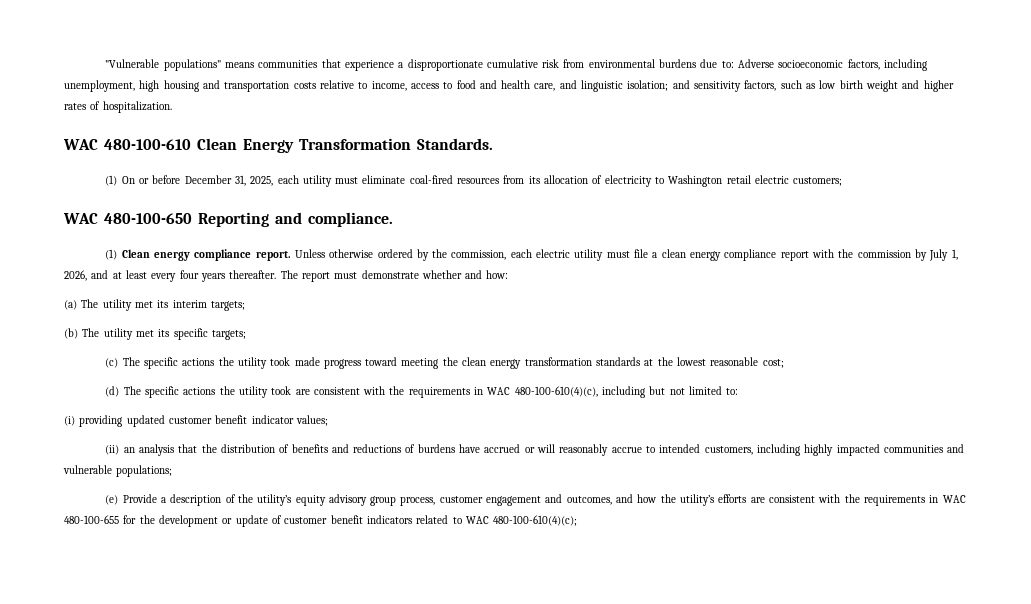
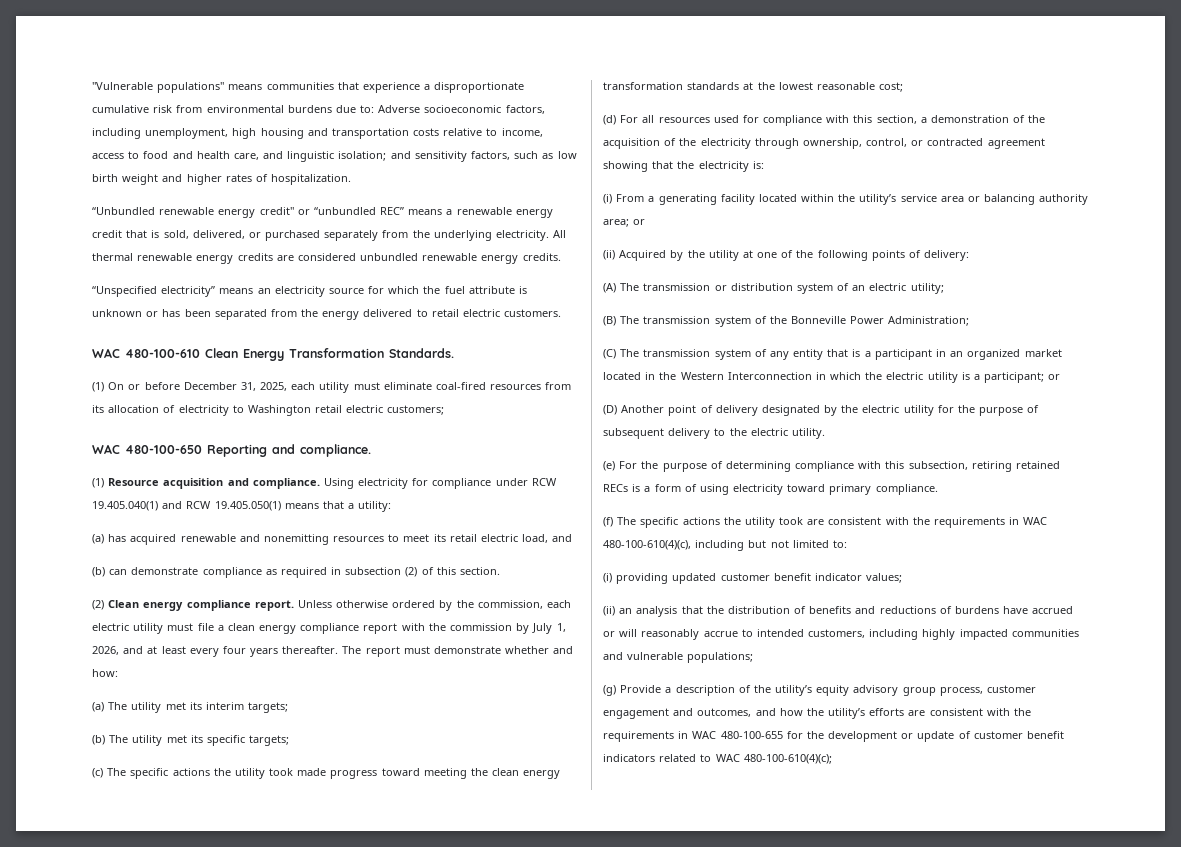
+ “Unbundled renewable energy credit" or “unbundled REC” means a renewable energy credit that is sold, delivered, or purchased separately from the underlying electricity. All thermal renewable energy credits are considered unbundled renewable energy credits.
+ “Unspecified electricity” means an electricity source for which the fuel attribute is unknown or has been separated from the energy delivered to retail electric customers.
- (1) Clean energy compliance report.
+ (1) Resource acquisition and compliance. Using electricity for compliance under RCW 19.405.040(1) and RCW 19.405.050(1) means that a utility:
+ (a) has acquired renewable and nonemitting resources to meet its retail electric load, and
+ (b) can demonstrate compliance as required in subsection (2) of this section.
+ (2) Clean energy compliance report.
- (d) The specific actions the utility took are consistent with the requirements in WAC 480-100-610(4)(c), including but not limited to:
+ (d) For all resources used for compliance with this section, a demonstration of the acquisition of the electricity through ownership, control, or contracted agreement showing that the electricity is:
+ (i) From a generating facility located within the utility’s service area or balancing authority area; or
+ (ii) Acquired by the utility at one of the following points of delivery:
+ (A) The transmission or distribution system of an electric utility;
+ (B) The transmission system of the Bonneville Power Administration;
+ (C) The transmission system of any entity that is a participant in an organized market located in the Western Interconnection in which the electric utility is a participant; or
+ (D) Another point of delivery designated by the electric utility for the purpose of subsequent delivery to the electric utility.
+ (e) For the purpose of determining compliance with this subsection, retiring retained RECs is a form of using electricity toward primary compliance.
+ (f) The specific actions the utility took are consistent with the requirements in WAC 480-100-610(4)(c), including but not limited to:
- (e) Provide a description of the utility’s equity advisory group process, customer engagement and outcomes, and how the utility’s efforts are consistent with the requirements in WAC 480-100-655 for the development or update of customer benefit indicators related to WAC 480-100-610(4)(c);
+ (g) Provide a description of the utility’s equity advisory group process, customer engagement and outcomes, and how the utility’s efforts are consistent with the requirements in WAC 480-100-655 for the development or update of customer benefit indicators related to WAC 480-100-610(4)(c);

